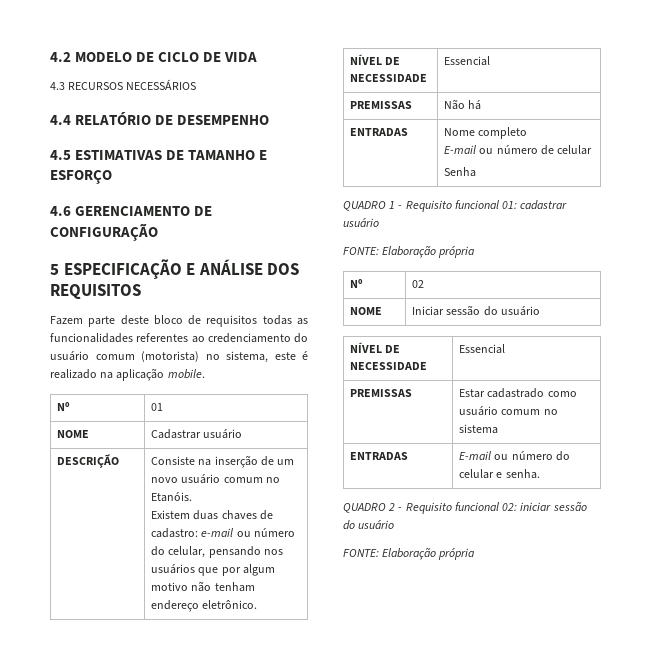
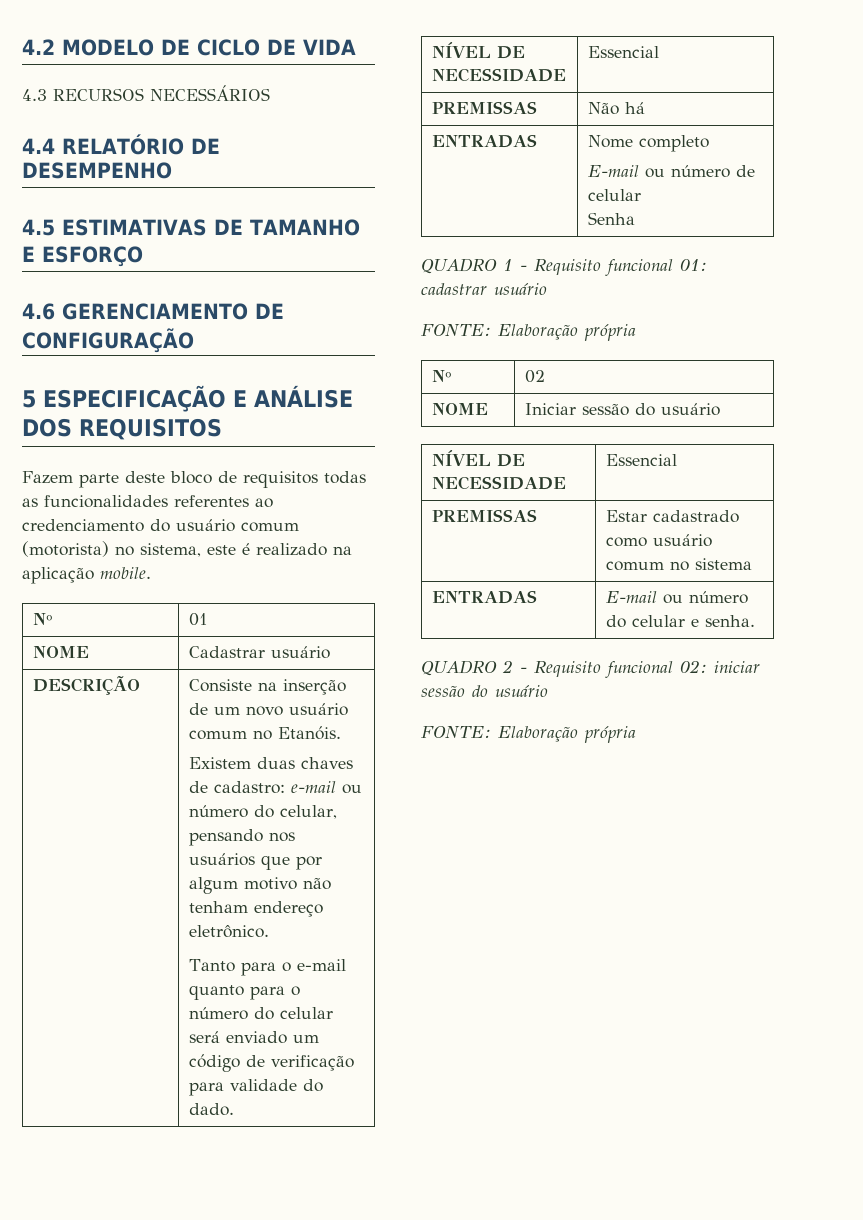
+ Tanto para o e-mail quanto para o número do celular será enviado um código de verificação para validade do dado.

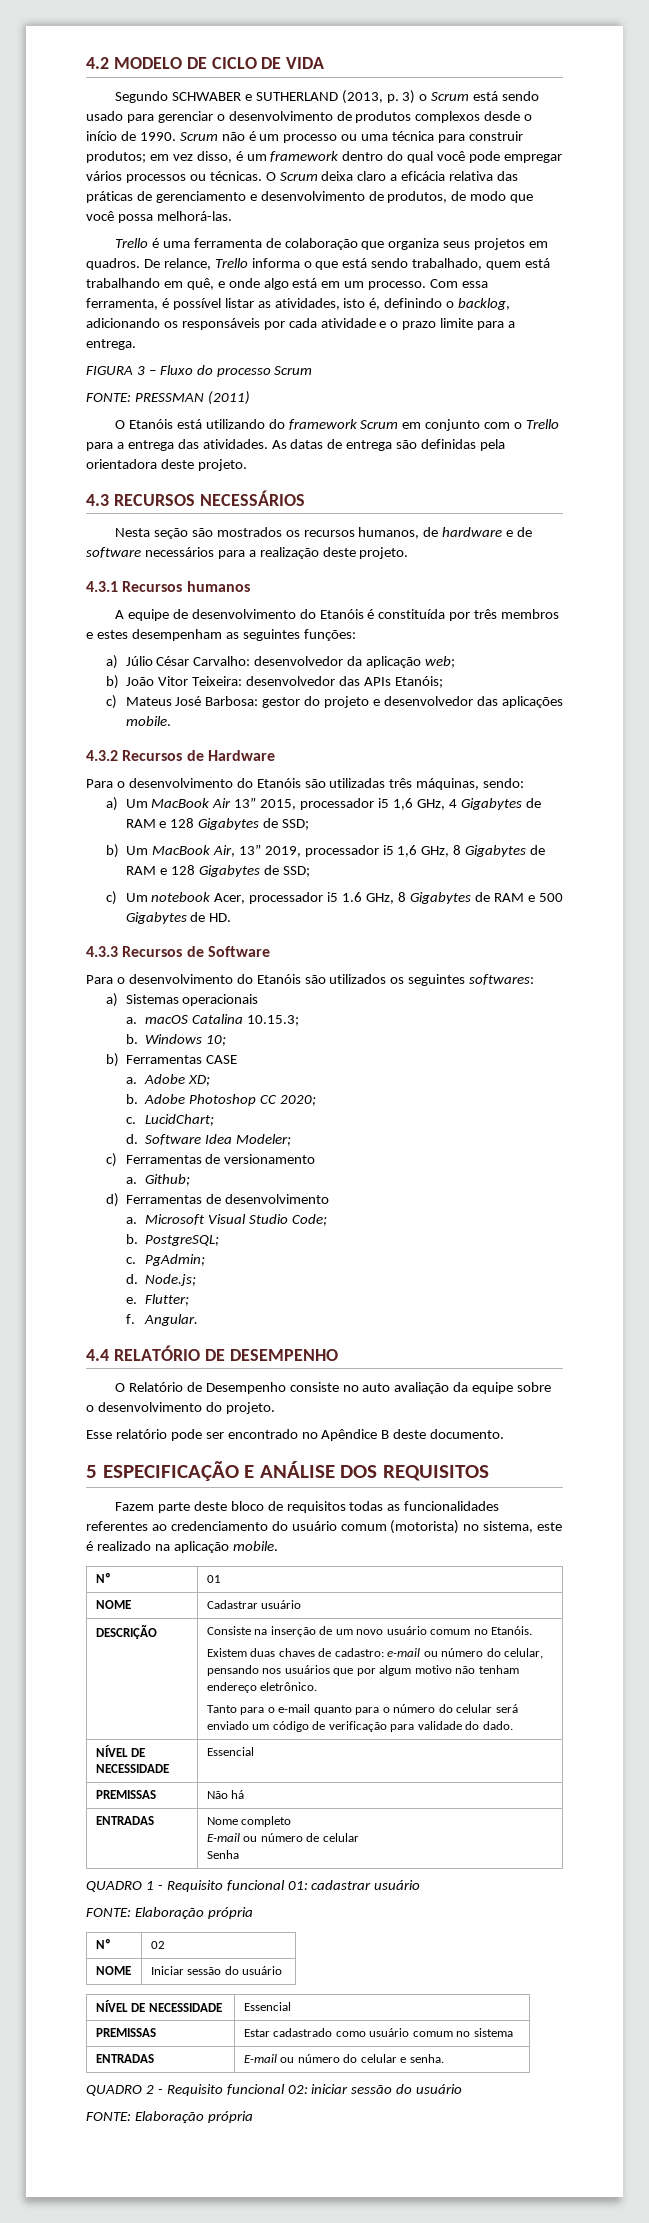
+ Segundo SCHWABER e SUTHERLAND (2013, p. 3) o Scrum está sendo usado para gerenciar o desenvolvimento de produtos complexos desde o início de 1990. Scrum não é um processo ou uma técnica para construir produtos; em vez disso, é um framework dentro do qual você pode empregar vários processos ou técnicas. O Scrum deixa claro a eficácia relativa das práticas de gerenciamento e desenvolvimento de produtos, de modo que você possa melhorá-las.
+ Trello é uma ferramenta de colaboração que organiza seus projetos em quadros. De relance, Trello informa o que está sendo trabalhado, quem está trabalhando em quê, e onde algo está em um processo. Com essa ferramenta, é possível listar as atividades, isto é, definindo o backlog, adicionando os responsáveis por cada atividade e o prazo limite para a entrega.
+ FIGURA 3 – Fluxo do processo Scrum
+ FONTE: PRESSMAN (2011)
+ O Etanóis está utilizando do framework Scrum em conjunto com o Trello para a entrega das atividades. As datas de entrega são definidas pela orientadora deste projeto.
  4.3 RECURSOS NECESSÁRIOS
+ Nesta seção são mostrados os recursos humanos, de hardware e de software necessários para a realização deste projeto.
+ 4.3.1 Recursos humanos
+ A equipe de desenvolvimento do Etanóis é constituída por três membros e estes desempenham as seguintes funções:
+ a) Júlio César Carvalho: desenvolvedor da aplicação web;
+ b) João Vitor Teixeira: desenvolvedor das APIs Etanóis;
+ c) Mateus José Barbosa: gestor do projeto e desenvolvedor das aplicações mobile.
+ 4.3.2 Recursos de Hardware
+ Para o desenvolvimento do Etanóis são utilizadas três máquinas, sendo:
+ a) Um MacBook Air 13” 2015, processador i5 1,6 GHz, 4 Gigabytes de RAM e 128 Gigabytes de SSD;
+ b) Um MacBook Air, 13” 2019, processador i5 1,6 GHz, 8 Gigabytes de RAM e 128 Gigabytes de SSD;
+ c) Um notebook Acer, processador i5 1.6 GHz, 8 Gigabytes de RAM e 500 Gigabytes de HD.
+ 4.3.3 Recursos de Software
+ Para o desenvolvimento do Etanóis são utilizados os seguintes softwares:
+ a) Sistemas operacionais
+ a. macOS Catalina 10.15.3;
+ b. Windows 10;
+ b) Ferramentas CASE
+ a. Adobe XD;
+ b. Adobe Photoshop CC 2020;
+ c. LucidChart;
+ d. Software Idea Modeler;
+ c) Ferramentas de versionamento
+ a. Github;
+ d) Ferramentas de desenvolvimento
+ a. Microsoft Visual Studio Code;
+ b. PostgreSQL;
+ c. PgAdmin;
+ d. Node.js;
+ e. Flutter;
+ f. Angular.
  4.4 RELATÓRIO DE DESEMPENHO
- 4.5 ESTIMATIVAS DE TAMANHO E ESFORÇO
- 4.6 GERENCIAMENTO DE CONFIGURAÇÃO
+ O Relatório de Desempenho consiste no auto avaliação da equipe sobre o desenvolvimento do projeto.
+ Esse relatório pode ser encontrado no Apêndice B deste documento.

